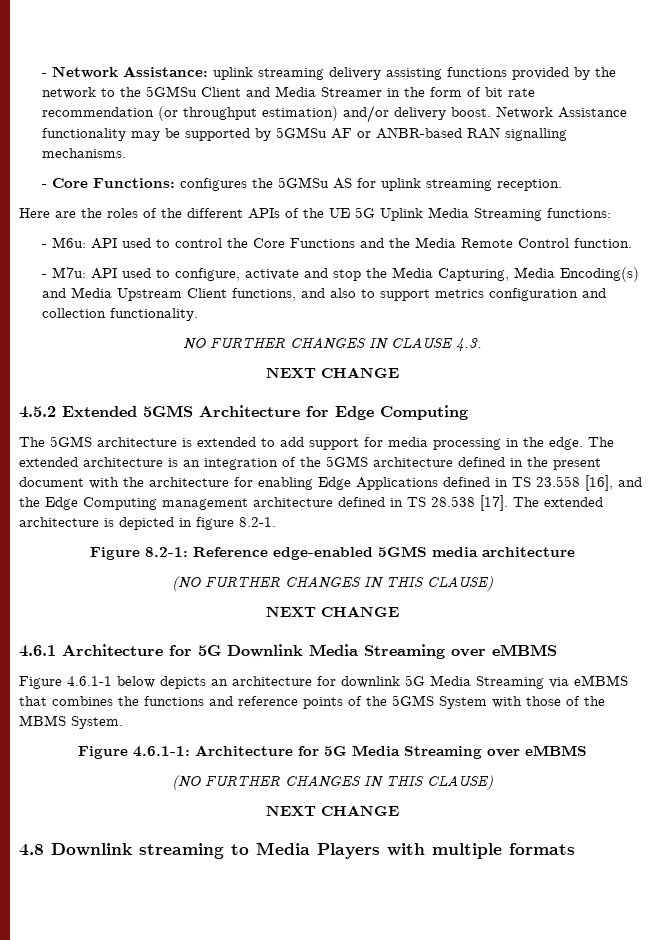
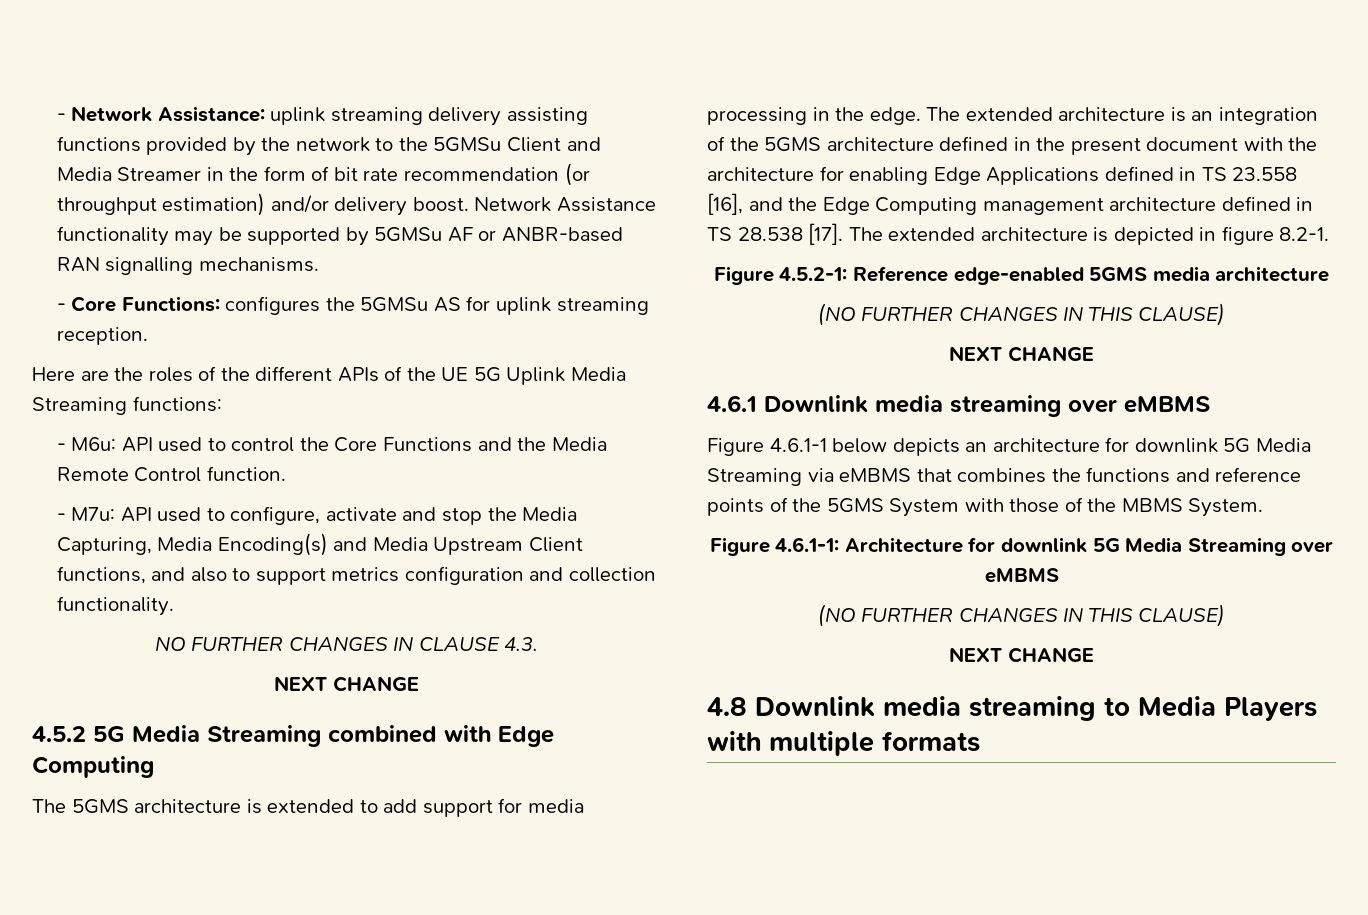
- 4.5.2 Extended 5GMS Architecture for Edge Computing
+ 4.5.2 5G Media Streaming combined with Edge Computing
- Figure 8.2-1: Reference edge-enabled 5GMS media architecture
+ Figure 4.5.2-1: Reference edge-enabled 5GMS media architecture
- 4.6.1 Architecture for 5G Downlink Media Streaming over eMBMS
+ 4.6.1 Downlink media streaming over eMBMS
- Figure 4.6.1-1: Architecture for 5G Media Streaming over eMBMS
+ Figure 4.6.1-1: Architecture for downlink 5G Media Streaming over eMBMS
- 4.8 Downlink streaming to Media Players with multiple formats
+ 4.8 Downlink media streaming to Media Players with multiple formats

